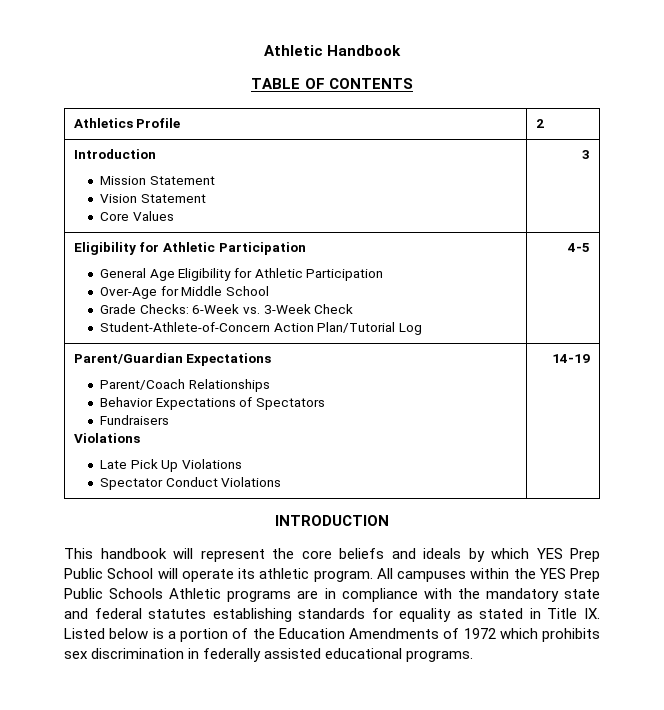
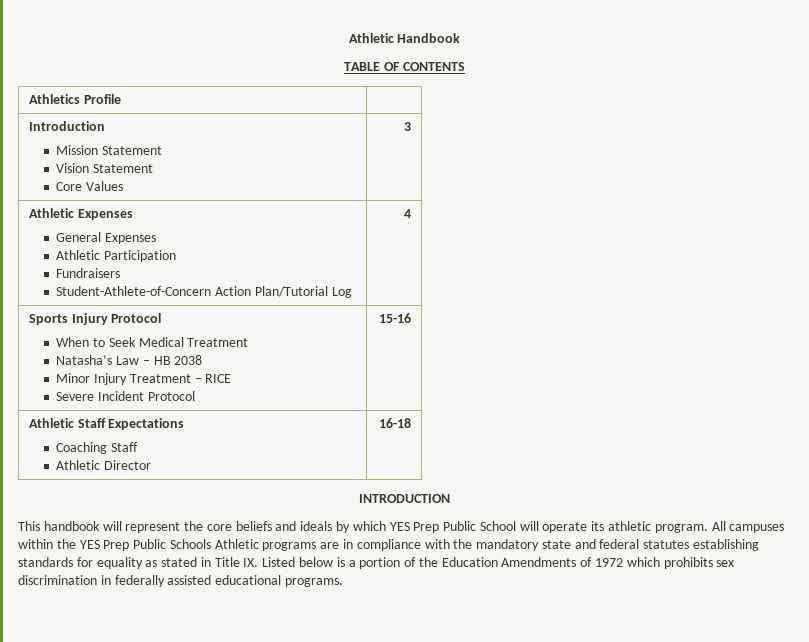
- Athletics Profile | 2
+ Athletics Profile |
  Introduction
  Mission Statement
  Vision Statement
  Core Values | 3
- Eligibility for Athletic Participation
- General Age Eligibility for Athletic Participation
- Over-Age for Middle School
- Grade Checks: 6-Week vs. 3-Week Check
- Student-Athlete-of-Concern Action Plan/Tutorial Log | 4-5
- Parent/Guardian Expectations
- Parent/Coach Relationships
- Behavior Expectations of Spectators
+ Athletic Expenses
+ General Expenses
+ Athletic Participation
  Fundraisers
- Violations
- Late Pick Up Violations
- Spectator Conduct Violations | 14-19
+ Student-Athlete-of-Concern Action Plan/Tutorial Log | 4
+ Sports Injury Protocol
+ When to Seek Medical Treatment
+ Natasha’s Law – HB 2038
+ Minor Injury Treatment – RICE
+ Severe Incident Protocol | 15-16
+ Athletic Staff Expectations
+ Coaching Staff
+ Athletic Director | 16-18

